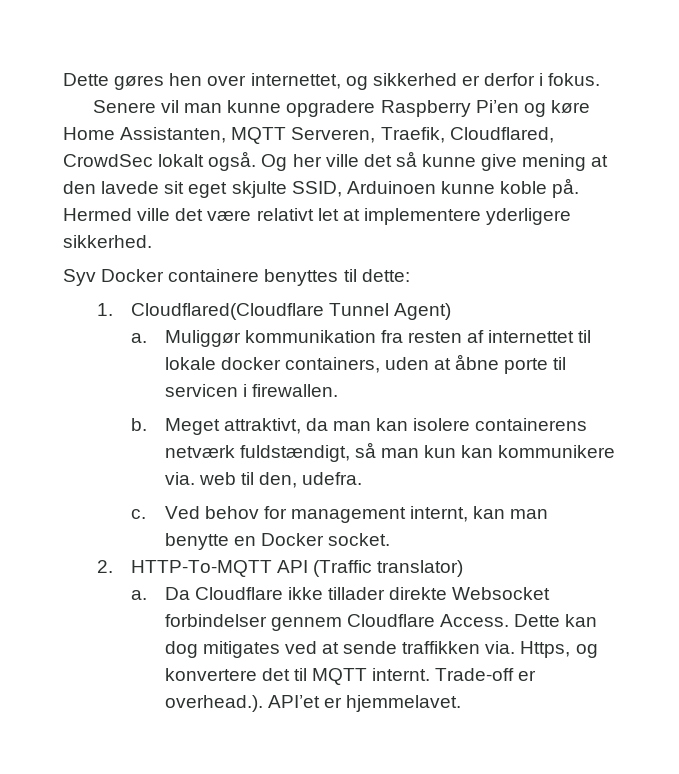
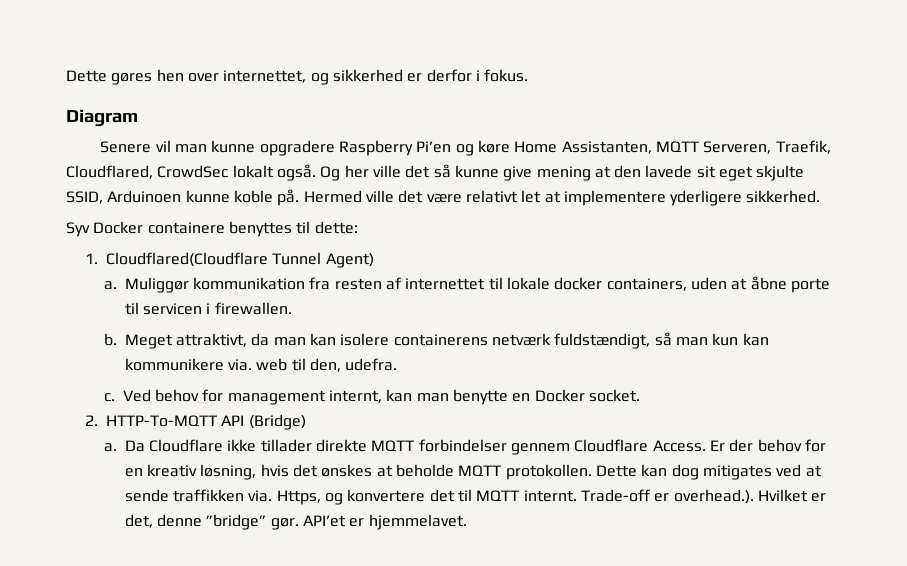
+ Diagram
- 2. HTTP-To-MQTT API (Traffic translator)
+ 2. HTTP-To-MQTT API (Bridge)
- Da Cloudflare ikke tillader direkte Websocket forbindelser gennem Cloudflare Access.
+ Da Cloudflare ikke tillader direkte MQTT forbindelser gennem Cloudflare Access.
+ Er der behov for en kreativ løsning, hvis det ønskes at beholde MQTT protokollen.
- Trade-off er overhead.). API’et er hjemmelavet.
+ Trade-off er overhead.). Hvilket er det, denne ”bridge” gør. API’et er hjemmelavet.

